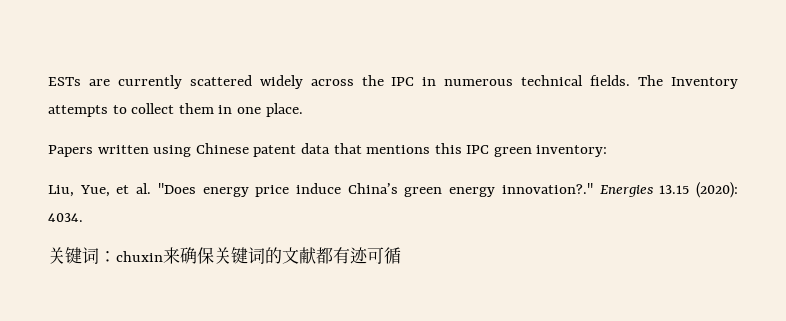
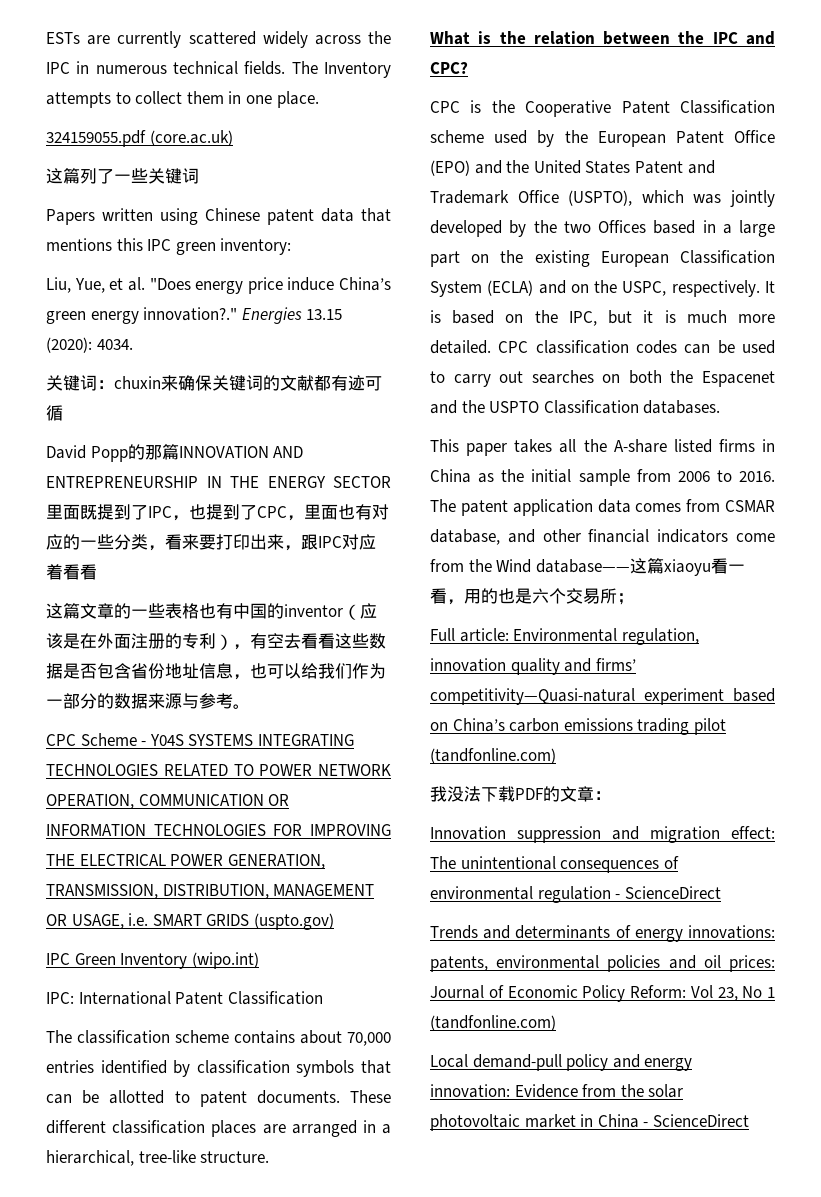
+ 324159055.pdf (core.ac.uk)
+ 这篇列了一些关键词
+ David Popp的那篇INNOVATION AND ENTREPRENEURSHIP IN THE ENERGY SECTOR里面既提到了IPC，也提到了CPC，里面也有对应的一些分类，看来要打印出来，跟IPC对应着看看
+ 这篇文章的一些表格也有中国的inventor（应该是在外面注册的专利），有空去看看这些数据是否包含省份地址信息，也可以给我们作为一部分的数据来源与参考。
+ CPC Scheme - Y04S SYSTEMS INTEGRATING TECHNOLOGIES RELATED TO POWER NETWORK OPERATION, COMMUNICATION OR INFORMATION TECHNOLOGIES FOR IMPROVING THE ELECTRICAL POWER GENERATION, TRANSMISSION, DISTRIBUTION, MANAGEMENT OR USAGE, i.e. SMART GRIDS (uspto.gov)
+ IPC Green Inventory (wipo.int)
+ IPC: International Patent Classification
+ The classification scheme contains about 70,000 entries identified by classification symbols that can be allotted to patent documents. These different classification places are arranged in a hierarchical, tree-like structure.
+ What is the relation between the IPC and CPC?
+ CPC is the Cooperative Patent Classification scheme used by the European Patent Office (EPO) and the United States Patent and Trademark Office (USPTO), which was jointly developed by the two Offices based in a large part on the existing European Classification System (ECLA) and on the USPC, respectively. It is based on the IPC, but it is much more detailed. CPC classification codes can be used to carry out searches on both the Espacenet and the USPTO Classification databases.
+ This paper takes all the A-share listed firms in China as the initial sample from 2006 to 2016. The patent application data comes from CSMAR database, and other financial indicators come from the Wind database——这篇xiaoyu看一看，用的也是六个交易所；
+ Full article: Environmental regulation, innovation quality and firms’ competitivity―Quasi-natural experiment based on China’s carbon emissions trading pilot (tandfonline.com)
+ 我没法下载PDF的文章：
+ Innovation suppression and migration effect: The unintentional consequences of environmental regulation - ScienceDirect
+ Trends and determinants of energy innovations: patents, environmental policies and oil prices: Journal of Economic Policy Reform: Vol 23, No 1 (tandfonline.com)
+ Local demand-pull policy and energy innovation: Evidence from the solar photovoltaic market in China - ScienceDirect

